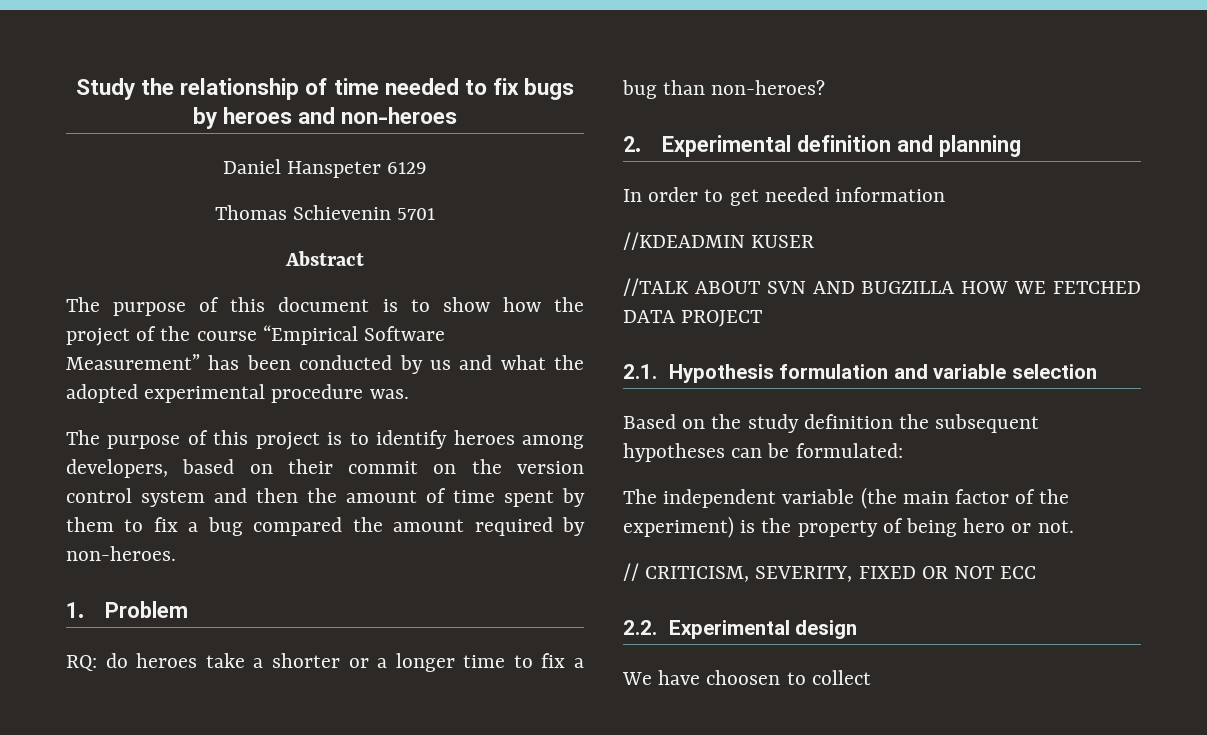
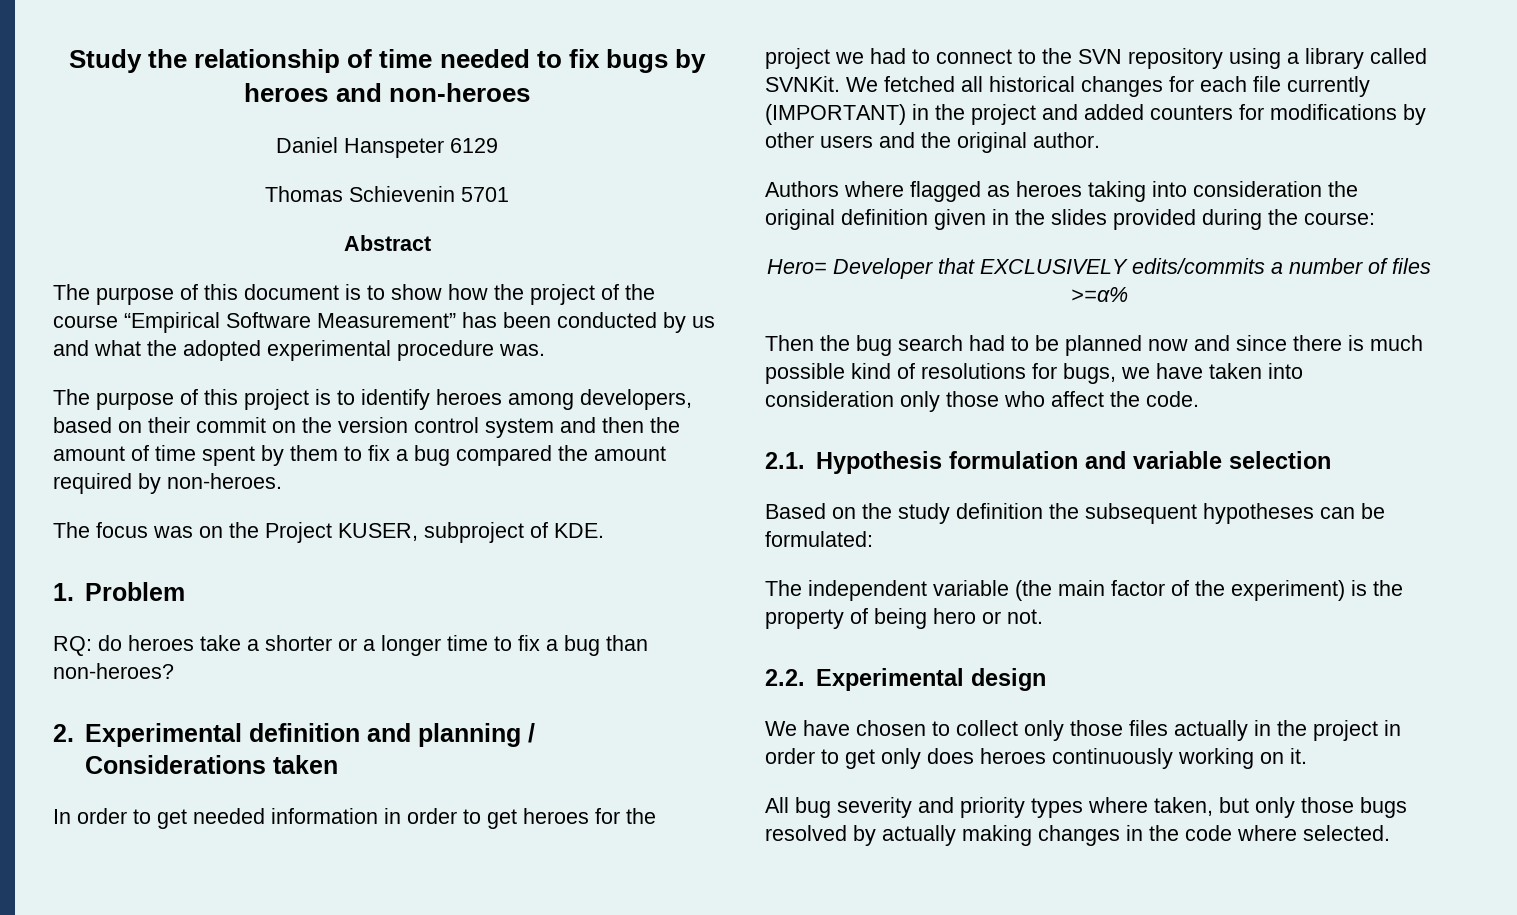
+ The focus was on the Project KUSER, subproject of KDE.
- 2. Experimental definition and planning
+ 2. Experimental definition and planning / Considerations taken
- In order to get needed information
- //KDEADMIN KUSER
- //TALK ABOUT SVN AND BUGZILLA HOW WE FETCHED DATA PROJECT
+ In order to get needed information in order to get heroes for the project we had to connect to the SVN repository using a library called SVNKit. We fetched all historical changes for each file currently (IMPORTANT) in the project and added counters for modifications by other users and the original author.
+ Authors where flagged as heroes taking into consideration the original definition given in the slides provided during the course:
+ Hero= Developer that EXCLUSIVELY edits/commits a number of files >=α%
+ Then the bug search had to be planned now and since there is much possible kind of resolutions for bugs, we have taken into consideration only those who affect the code.
- // CRITICISM, SEVERITY, FIXED OR NOT ECC
- We have choosen to collect
+ We have chosen to collect only those files actually in the project in order to get only does heroes continuously working on it.
+ All bug severity and priority types where taken, but only those bugs resolved by actually making changes in the code where selected.

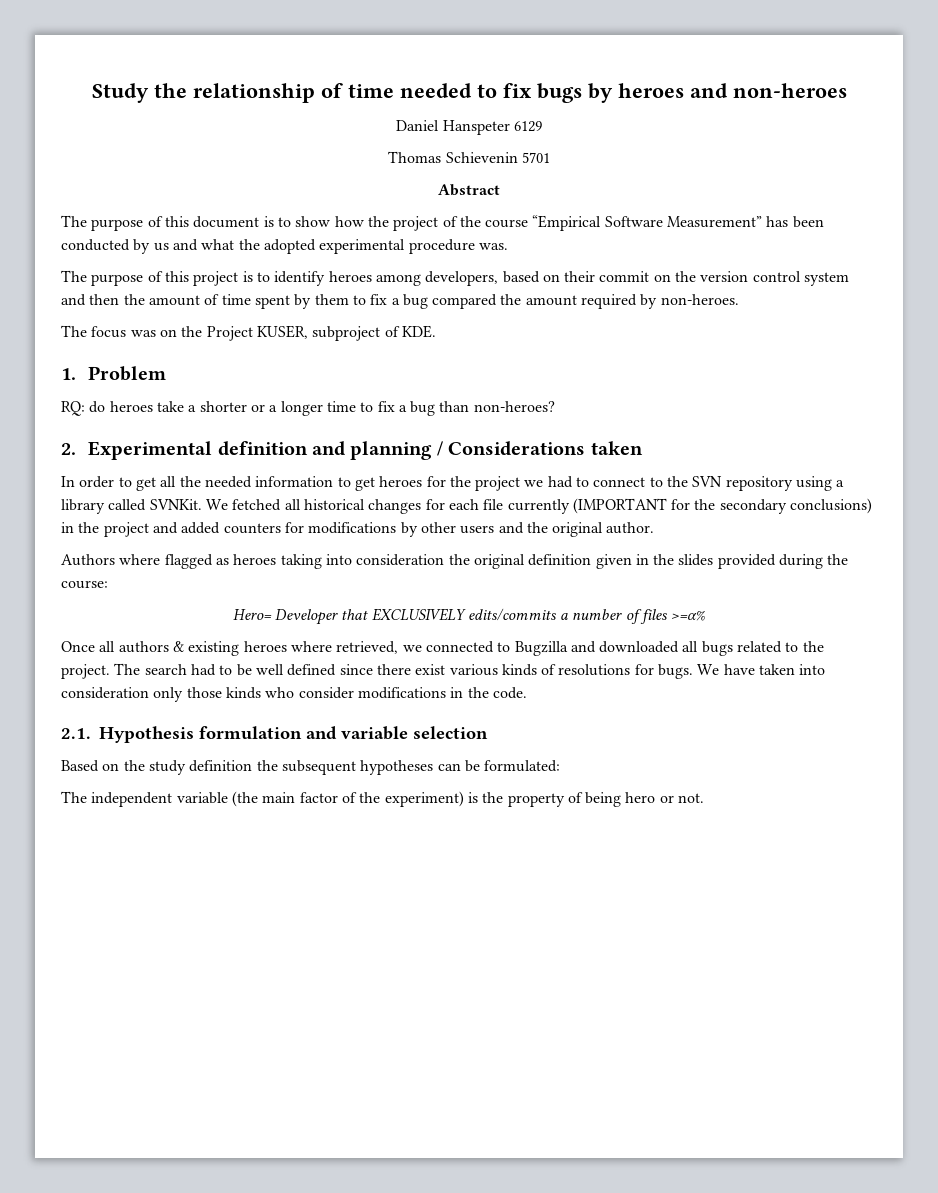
- In order to get needed information in order to get heroes for the project we had to connect to the SVN repository using a library called SVNKit.
+ In order to get all the needed information to get heroes for the project we had to connect to the SVN repository using a library called SVNKit.
- We fetched all historical changes for each file currently (IMPORTANT) in the project and added counters for modifications by other users and the original author.
+ We fetched all historical changes for each file currently (IMPORTANT for the secondary conclusions) in the project and added counters for modifications by other users and the original author.
- Then the bug search had to be planned now and since there is much possible kind of resolutions for bugs, we have taken into consideration only those who affect the code.
+ Once all authors & existing heroes where retrieved, we connected to Bugzilla and downloaded all bugs related to the project. The search had to be well defined since there exist various kinds of resolutions for bugs. We have taken into consideration only those kinds who consider modifications in the code.
- 2.2. Experimental design
- We have chosen to collect only those files actually in the project in order to get only does heroes continuously working on it.
- All bug severity and priority types where taken, but only those bugs resolved by actually making changes in the code where selected.

